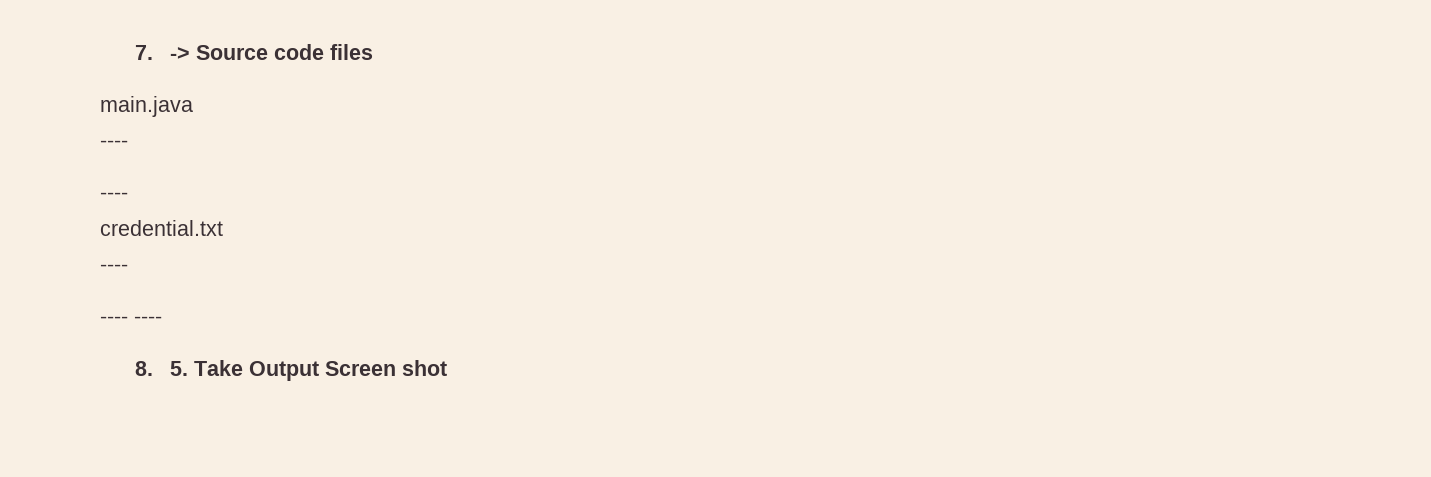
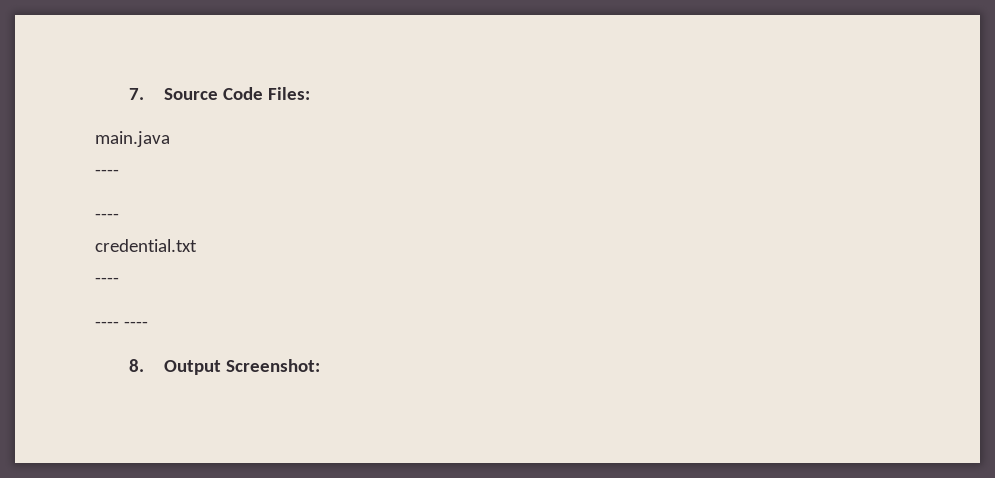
- 7. -> Source code files
+ 7. Source Code Files:
- 8. 5. Take Output Screen shot
+ 8. Output Screenshot:

